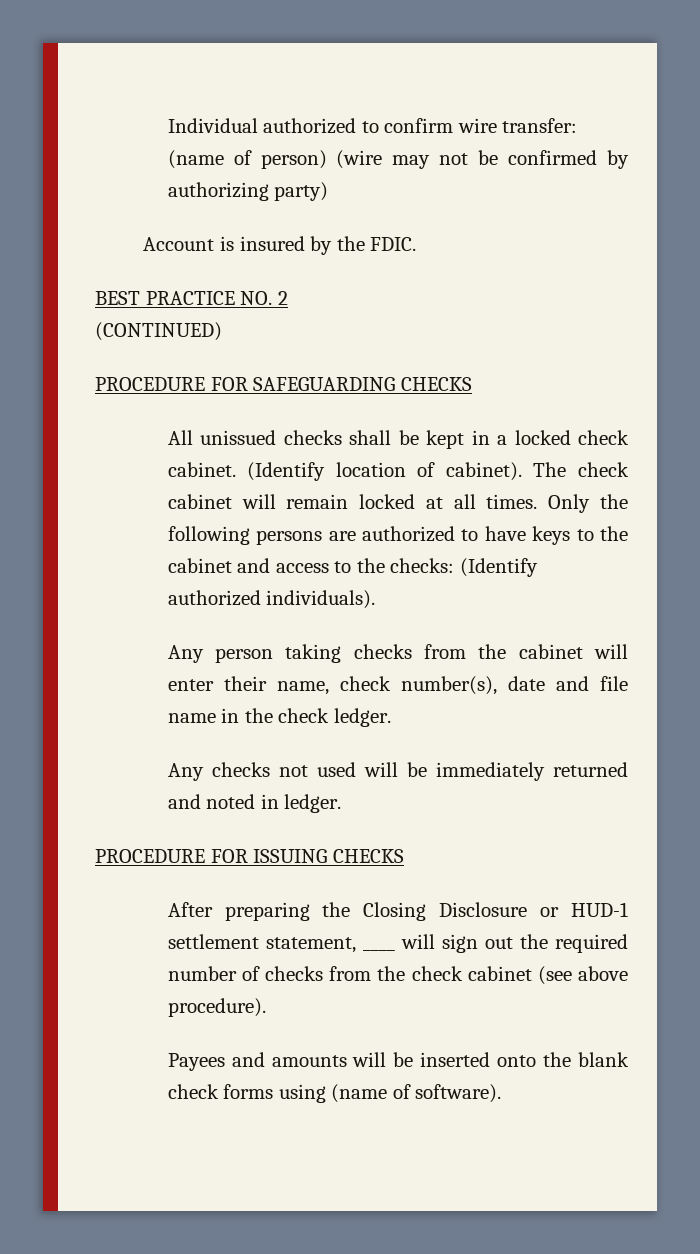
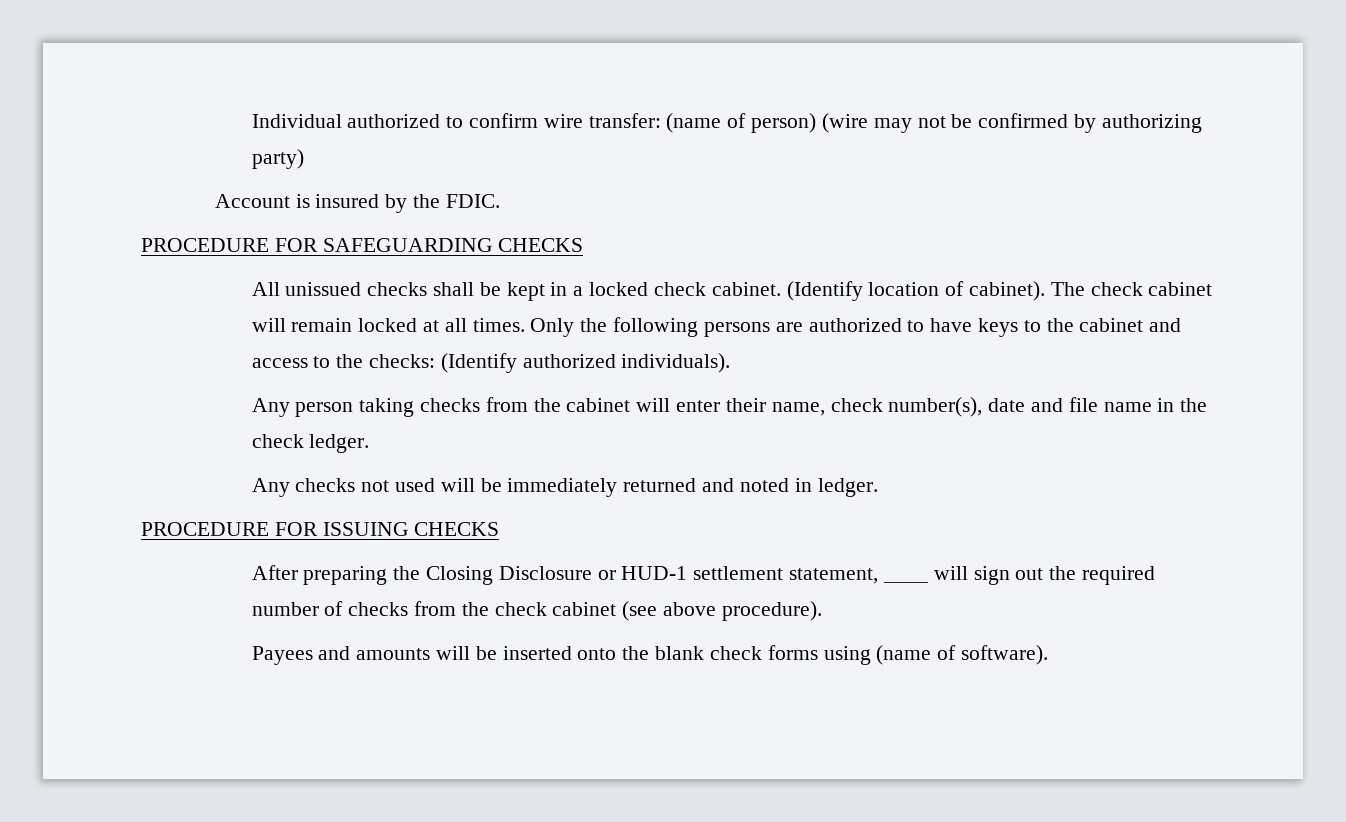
- BEST PRACTICE NO. 2
- (CONTINUED)

